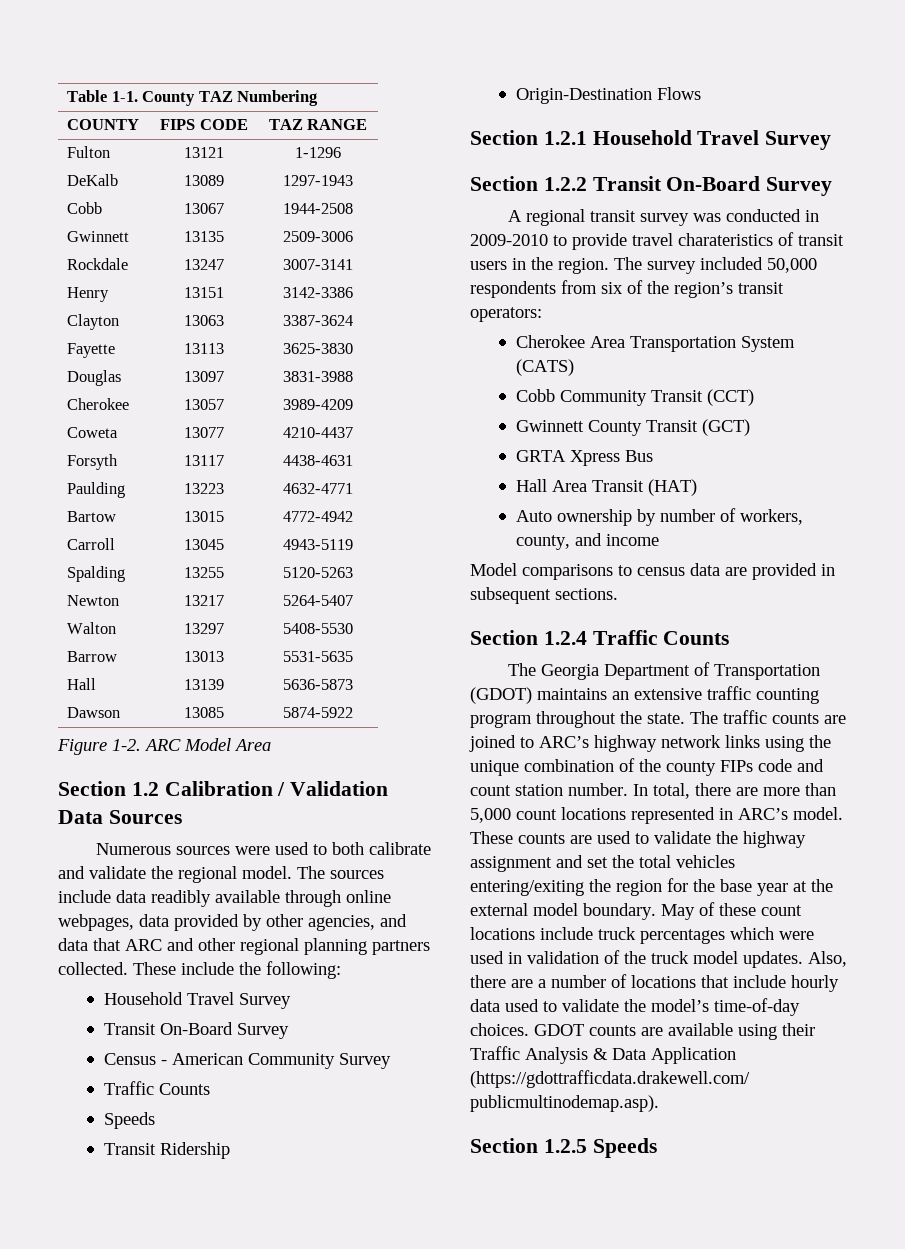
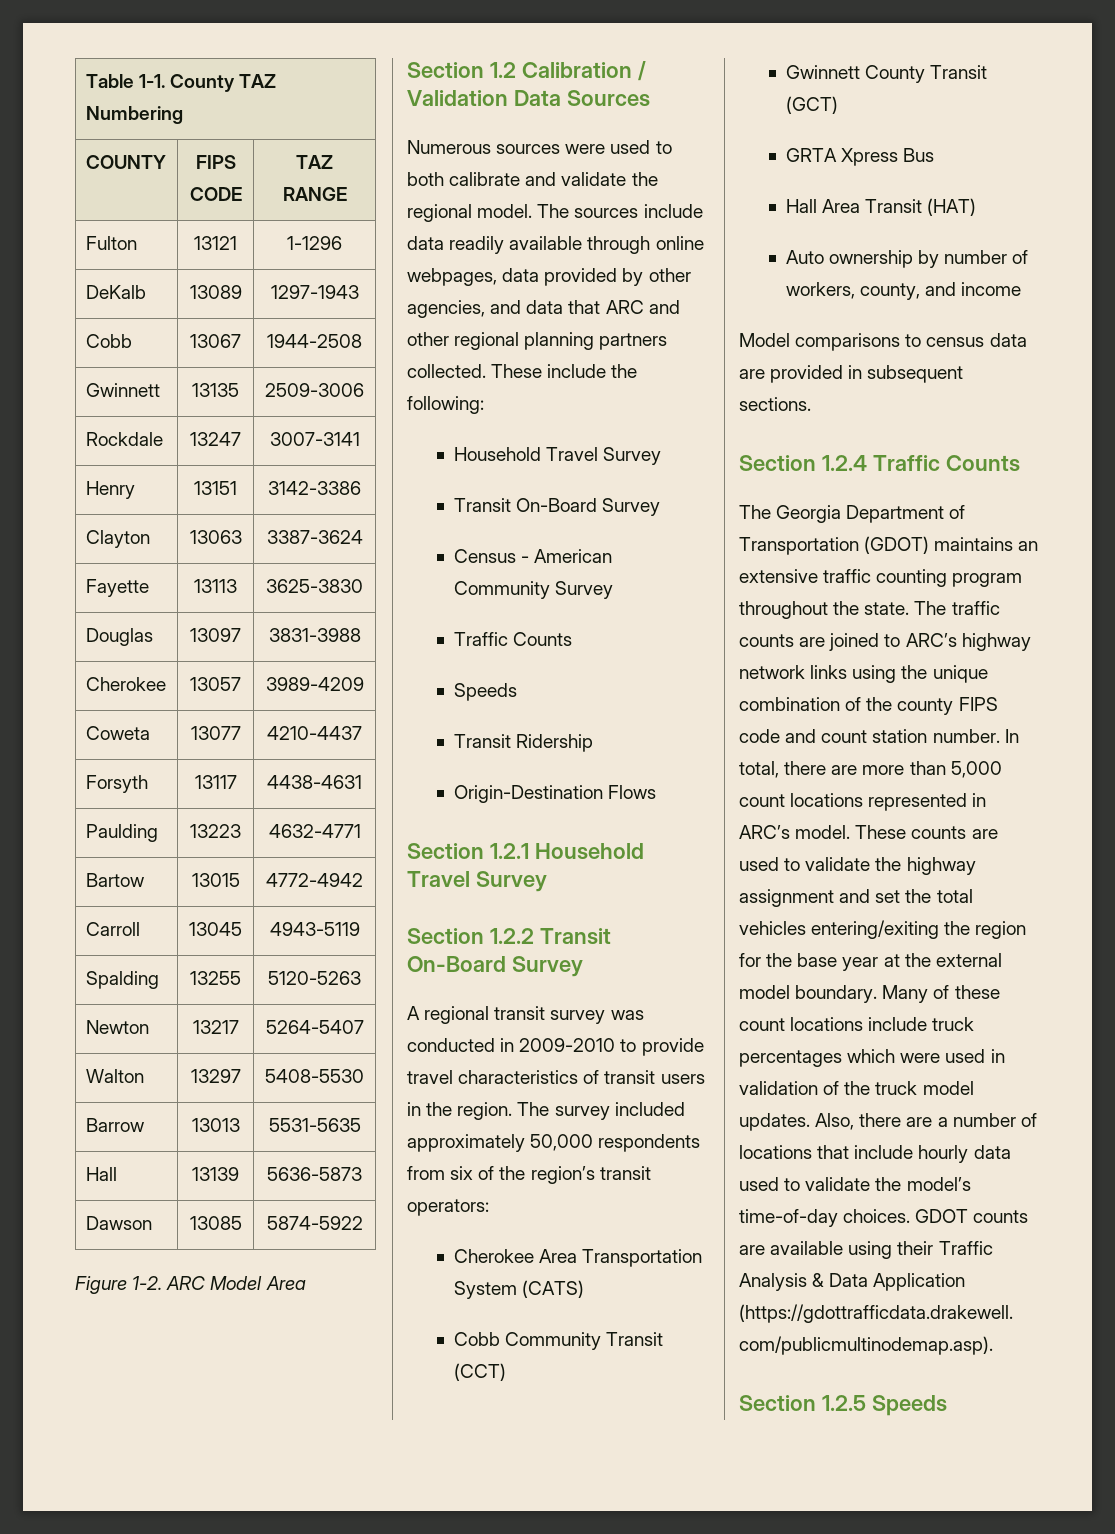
- The sources include data readibly available through online webpages, data provided by other agencies, and data that ARC and other regional planning partners collected.
+ The sources include data readily available through online webpages, data provided by other agencies, and data that ARC and other regional planning partners collected.
- A regional transit survey was conducted in 2009-2010 to provide travel charateristics of transit users in the region.
+ A regional transit survey was conducted in 2009-2010 to provide travel characteristics of transit users in the region.
- The survey included 50,000 respondents from six of the region’s transit operators:
+ The survey included approximately 50,000 respondents from six of the region’s transit operators:
- The traffic counts are joined to ARC’s highway network links using the unique combination of the county FIPs code and count station number.
+ The traffic counts are joined to ARC’s highway network links using the unique combination of the county FIPS code and count station number.
- May of these count locations include truck percentages which were used in validation of the truck model updates.
+ Many of these count locations include truck percentages which were used in validation of the truck model updates.

